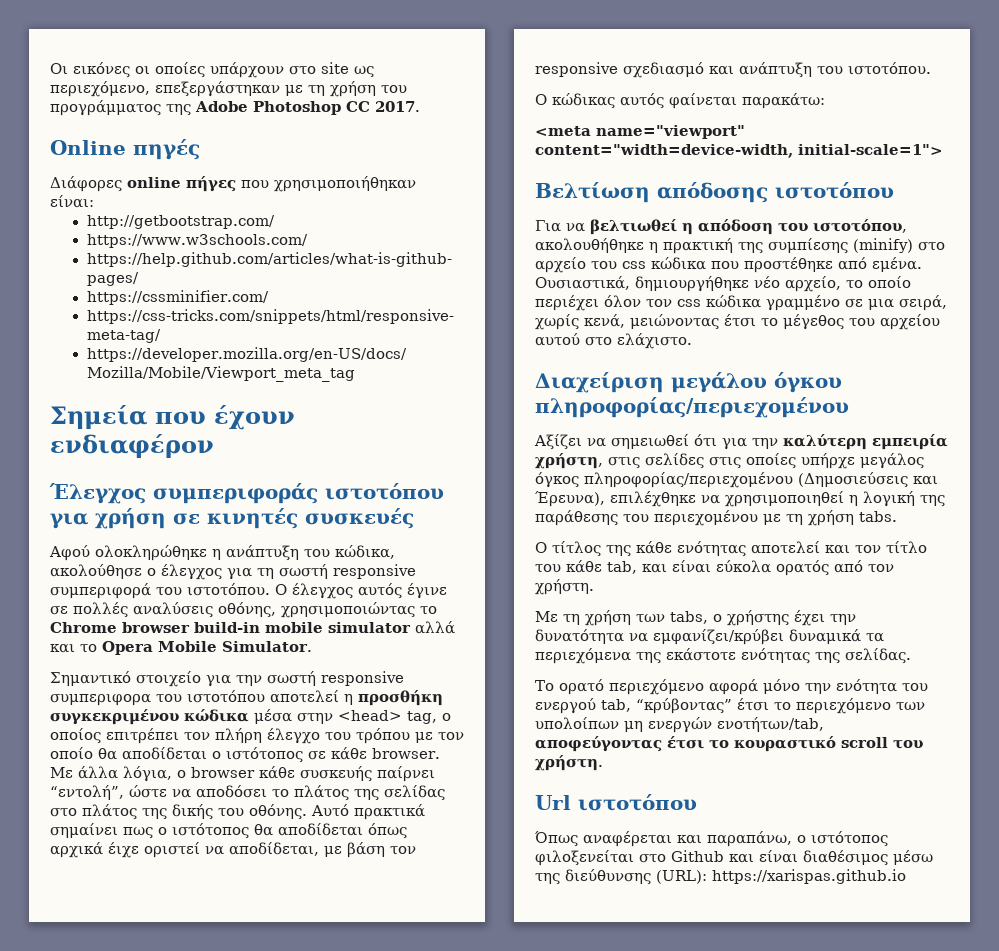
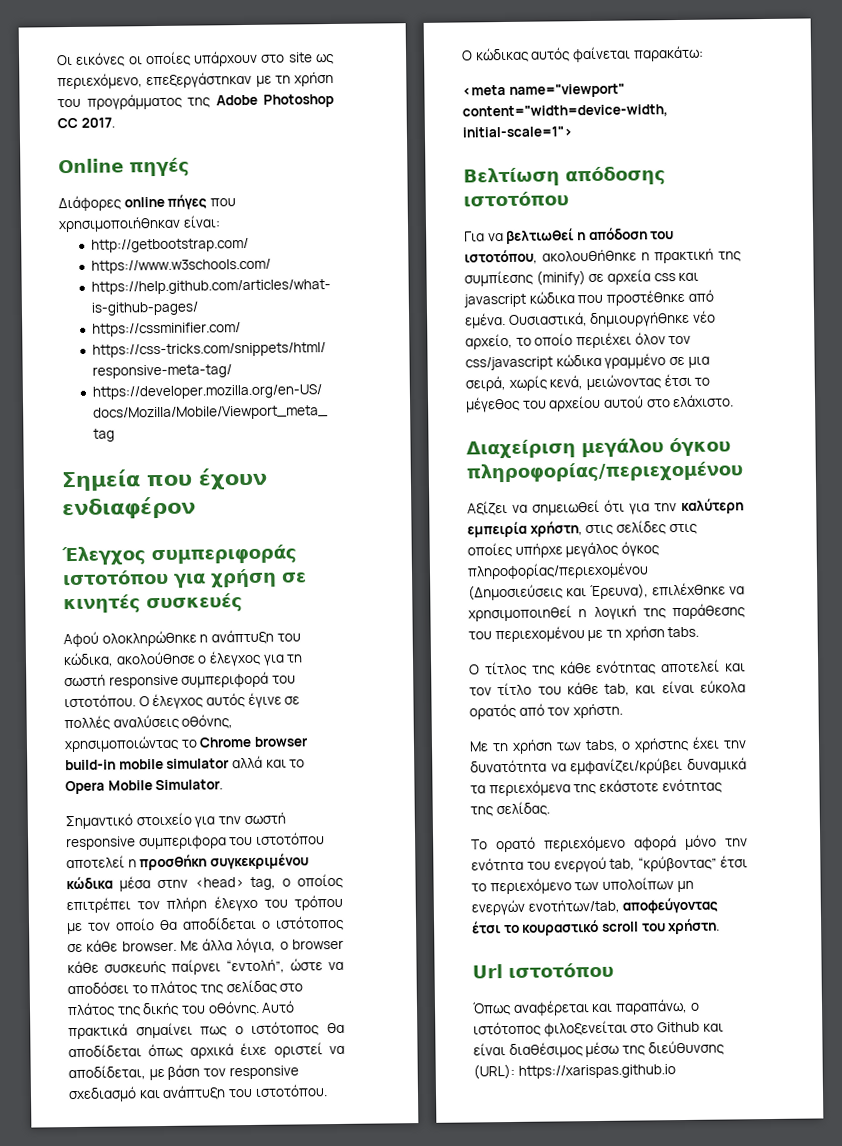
- Για να βελτιωθεί η απόδοση του ιστοτόπου, ακολουθήθηκε η πρακτική της συμπίεσης (minify) στο αρχείο του css κώδικα που προστέθηκε από εμένα.
+ Για να βελτιωθεί η απόδοση του ιστοτόπου, ακολουθήθηκε η πρακτική της συμπίεσης (minify) σε αρχεία css και javascript κώδικα που προστέθηκε από εμένα.
- Ουσιαστικά, δημιουργήθηκε νέο αρχείο, το οποίο περιέχει όλον τον css κώδικα γραμμένο σε μια σειρά, χωρίς κενά, μειώνοντας έτσι το μέγεθος του αρχείου αυτού στο ελάχιστο.
+ Ουσιαστικά, δημιουργήθηκε νέο αρχείο, το οποίο περιέχει όλον τον css/javascript κώδικα γραμμένο σε μια σειρά, χωρίς κενά, μειώνοντας έτσι το μέγεθος του αρχείου αυτού στο ελάχιστο.

